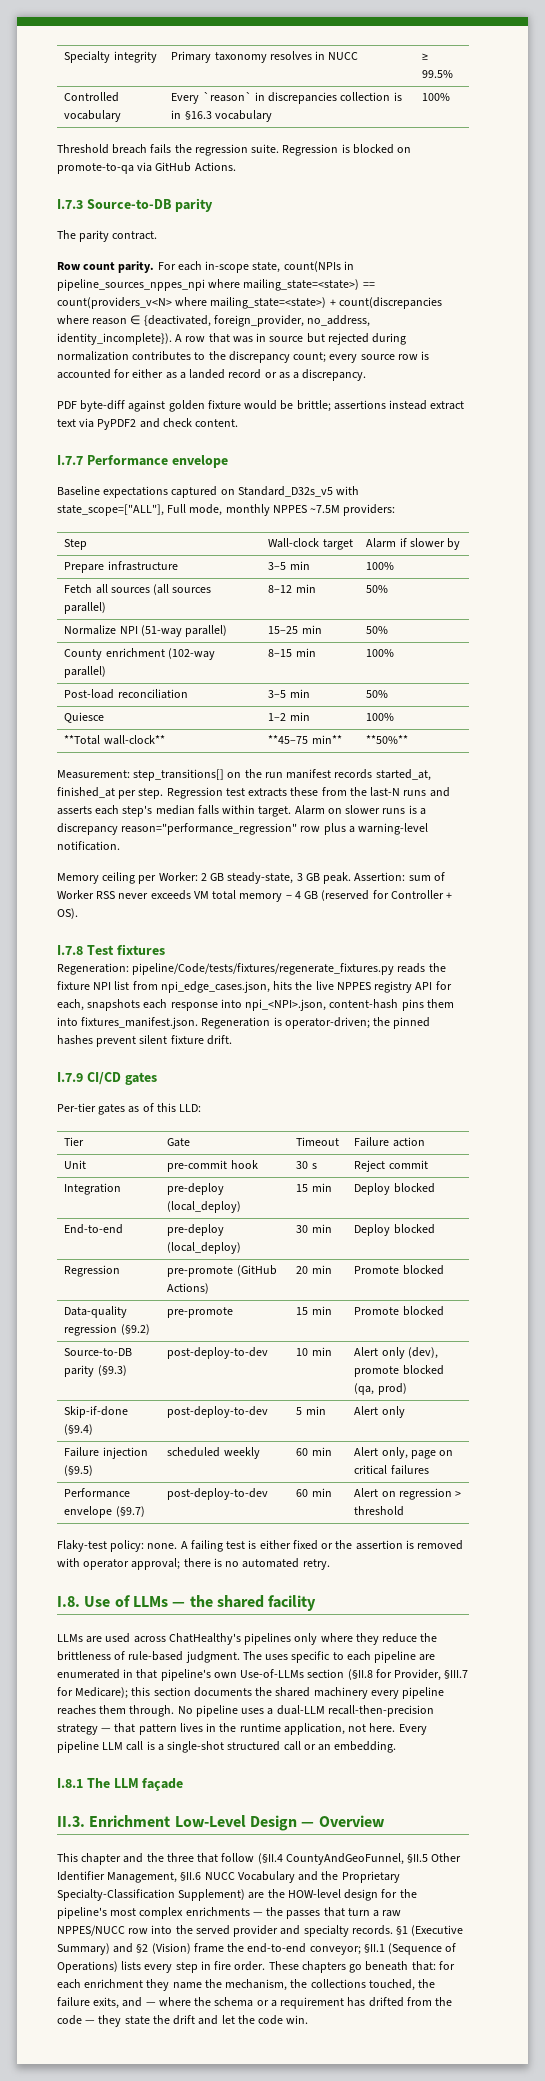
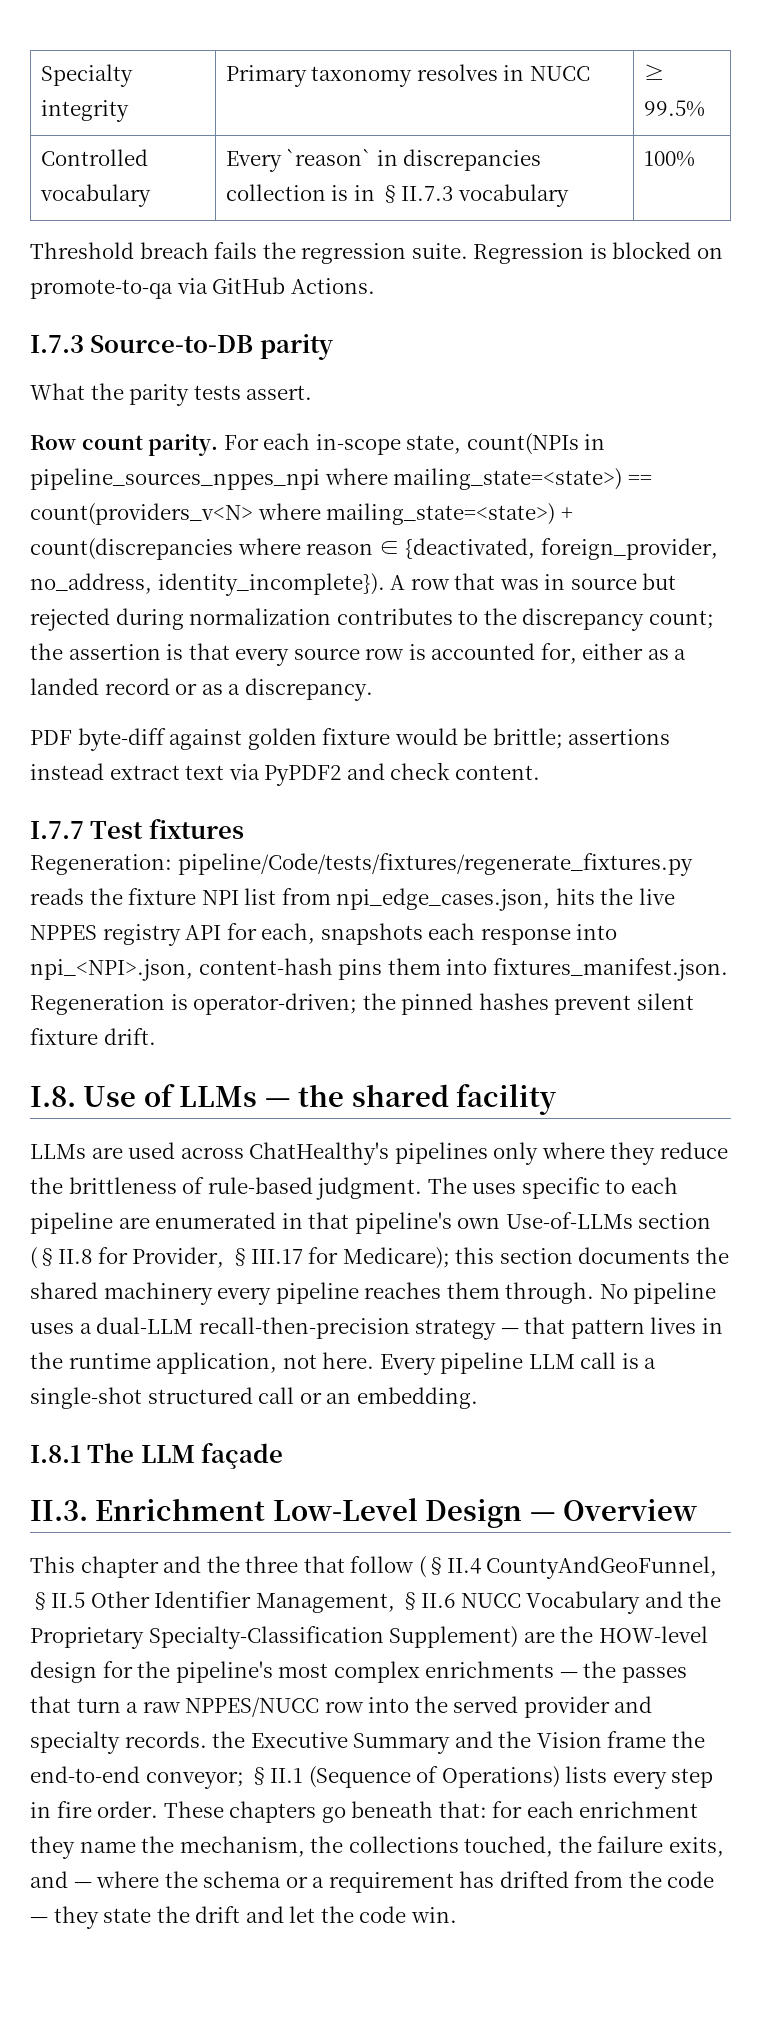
- Controlled vocabulary | Every `reason` in discrepancies collection is in §16.3 vocabulary | 100%
+ Controlled vocabulary | Every `reason` in discrepancies collection is in §II.7.3 vocabulary | 100%
- The parity contract.
+ What the parity tests assert.
- A row that was in source but rejected during normalization contributes to the discrepancy count; every source row is accounted for either as a landed record or as a discrepancy.
+ A row that was in source but rejected during normalization contributes to the discrepancy count; the assertion is that every source row is accounted for, either as a landed record or as a discrepancy.
- I.7.7 Performance envelope
- Baseline expectations captured on Standard_D32s_v5 with state_scope=["ALL"], Full mode, monthly NPPES ~7.5M providers:
- Step | Wall-clock target | Alarm if slower by
- Prepare infrastructure | 3–5 min | 100%
- Fetch all sources (all sources parallel) | 8–12 min | 50%
- Normalize NPI (51-way parallel) | 15–25 min | 50%
- County enrichment (102-way parallel) | 8–15 min | 100%
- Post-load reconciliation | 3–5 min | 50%
- Quiesce | 1–2 min | 100%
- **Total wall-clock** | **45–75 min** | **50%**
- Measurement: step_transitions[] on the run manifest records started_at, finished_at per step. Regression test extracts these from the last-N runs and asserts each step's median falls within target. Alarm on slower runs is a discrepancy reason="performance_regression" row plus a warning-level notification.
- Memory ceiling per Worker: 2 GB steady-state, 3 GB peak. Assertion: sum of Worker RSS never exceeds VM total memory − 4 GB (reserved for Controller + OS).
- I.7.8 Test fixtures
+ I.7.7 Test fixtures
- I.7.9 CI/CD gates
- Per-tier gates as of this LLD:
- Tier | Gate | Timeout | Failure action
- Unit | pre-commit hook | 30 s | Reject commit
- Integration | pre-deploy (local_deploy) | 15 min | Deploy blocked
- End-to-end | pre-deploy (local_deploy) | 30 min | Deploy blocked
- Regression | pre-promote (GitHub Actions) | 20 min | Promote blocked
- Data-quality regression (§9.2) | pre-promote | 15 min | Promote blocked
- Source-to-DB parity (§9.3) | post-deploy-to-dev | 10 min | Alert only (dev), promote blocked (qa, prod)
- Skip-if-done (§9.4) | post-deploy-to-dev | 5 min | Alert only
- Failure injection (§9.5) | scheduled weekly | 60 min | Alert only, page on critical failures
- Performance envelope (§9.7) | post-deploy-to-dev | 60 min | Alert on regression > threshold
- Flaky-test policy: none. A failing test is either fixed or the assertion is removed with operator approval; there is no automated retry.
- The uses specific to each pipeline are enumerated in that pipeline's own Use-of-LLMs section (§II.8 for Provider, §III.7 for Medicare); this section documents the shared machinery every pipeline reaches them through.
+ The uses specific to each pipeline are enumerated in that pipeline's own Use-of-LLMs section (§II.8 for Provider, §III.17 for Medicare); this section documents the shared machinery every pipeline reaches them through.
- This chapter and the three that follow (§II.4 CountyAndGeoFunnel, §II.5 Other Identifier Management, §II.6 NUCC Vocabulary and the Proprietary Specialty-Classification Supplement) are the HOW-level design for the pipeline's most complex enrichments — the passes that turn a raw NPPES/NUCC row into the served provider and specialty records. §1 (Executive Summary) and §2 (Vision) frame the end-to-end conveyor;
+ This chapter and the three that follow (§II.4 CountyAndGeoFunnel, §II.5 Other Identifier Management, §II.6 NUCC Vocabulary and the Proprietary Specialty-Classification Supplement) are the HOW-level design for the pipeline's most complex enrichments — the passes that turn a raw NPPES/NUCC row into the served provider and specialty records. the Executive Summary and the Vision frame the end-to-end conveyor;

